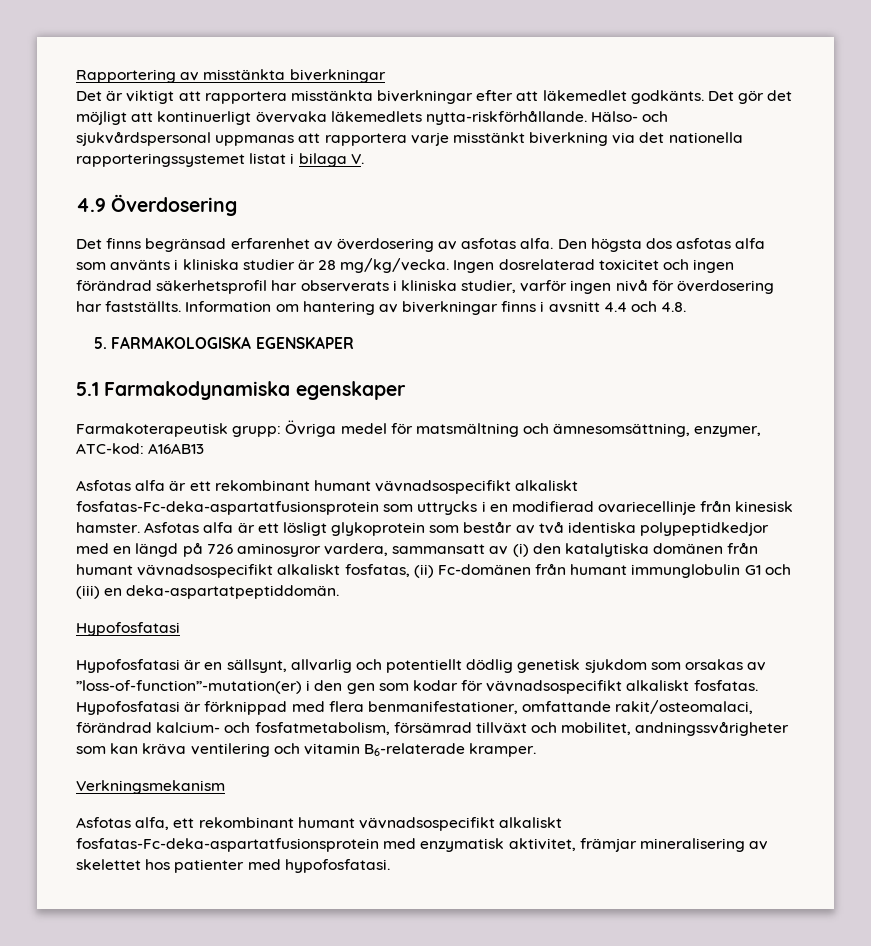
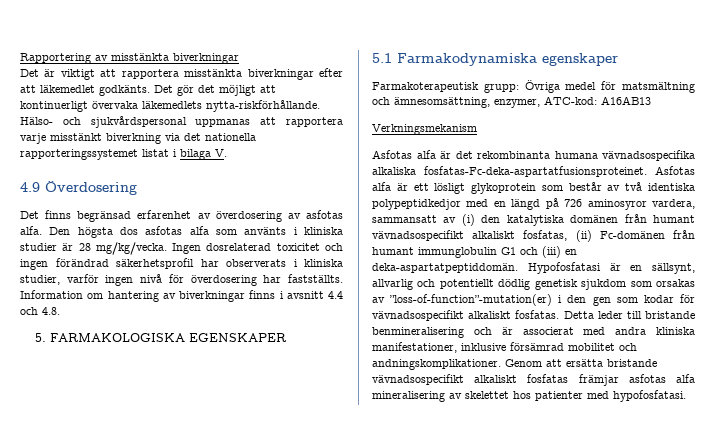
- Asfotas alfa är ett rekombinant humant vävnadsospecifikt alkaliskt fosfatas-Fc-deka-aspartatfusionsprotein som uttrycks i en modifierad ovariecellinje från kinesisk hamster.
+ Verkningsmekanism
+ Asfotas alfa är det rekombinanta humana vävnadsospecifika alkaliska fosfatas-Fc-deka-aspartatfusionsproteinet.
- Asfotas alfa är ett lösligt glykoprotein som består av två identiska polypeptidkedjor med en längd på 726 aminosyror vardera, sammansatt av (i) den katalytiska domänen från humant vävnadsospecifikt alkaliskt fosfatas, (ii) Fc-domänen från humant immunglobulin G1 och (iii) en deka-aspartatpeptiddomän.
- Hypofosfatasi
- Hypofosfatasi är en sällsynt, allvarlig och potentiellt dödlig genetisk sjukdom som orsakas av ”loss-of-function”-mutation(er) i den gen som kodar för vävnadsospecifikt alkaliskt fosfatas.
+ Asfotas alfa är ett lösligt glykoprotein som består av två identiska polypeptidkedjor med en längd på 726 aminosyror vardera, sammansatt av (i) den katalytiska domänen från humant vävnadsospecifikt alkaliskt fosfatas, (ii) Fc-domänen från humant immunglobulin G1 och (iii) en deka-aspartatpeptiddomän. Hypofosfatasi är en sällsynt, allvarlig och potentiellt dödlig genetisk sjukdom som orsakas av ”loss-of-function”-mutation(er) i den gen som kodar för vävnadsospecifikt alkaliskt fosfatas.
- Hypofosfatasi är förknippad med flera benmanifestationer, omfattande rakit/osteomalaci, förändrad kalcium- och fosfatmetabolism, försämrad tillväxt och mobilitet, andningssvårigheter som kan kräva ventilering och vitamin B6-relaterade kramper.
- Verkningsmekanism
- Asfotas alfa, ett rekombinant humant vävnadsospecifikt alkaliskt fosfatas-Fc-deka-aspartatfusionsprotein med enzymatisk aktivitet, främjar mineralisering av skelettet hos patienter med hypofosfatasi.
+ Detta leder till bristande benmineralisering och är associerat med andra kliniska manifestationer, inklusive försämrad mobilitet och andningskomplikationer. Genom att ersätta bristande vävnadsospecifikt alkaliskt fosfatas främjar asfotas alfa mineralisering av skelettet hos patienter med hypofosfatasi.

